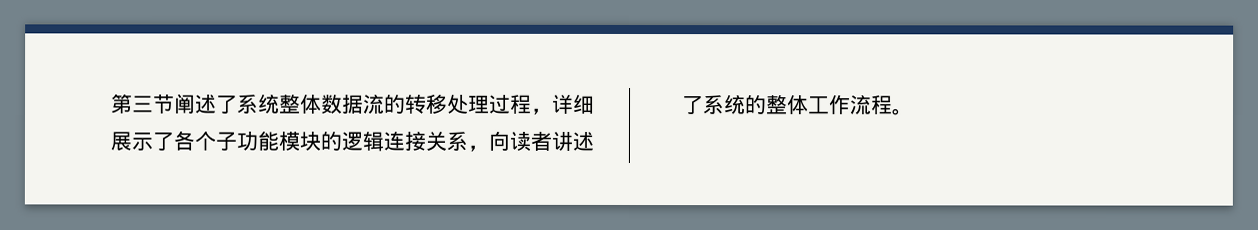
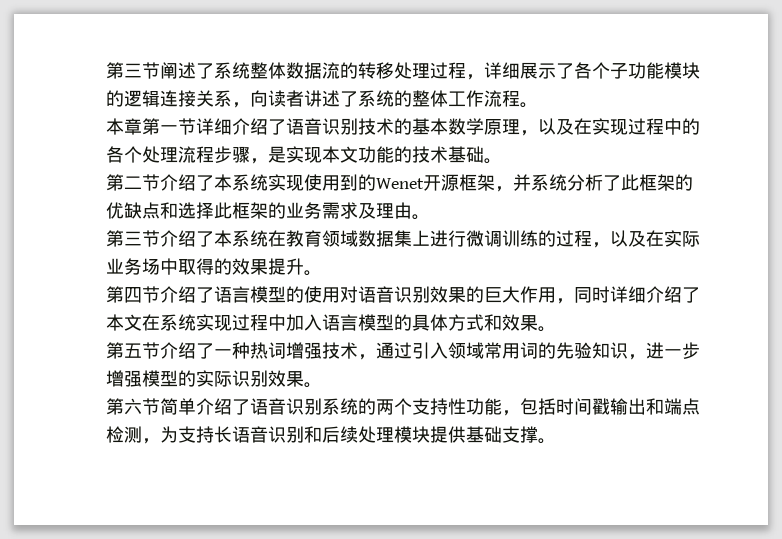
+ 本章第一节详细介绍了语音识别技术的基本数学原理，以及在实现过程中的各个处理流程步骤，是实现本文功能的技术基础。
+ 第二节介绍了本系统实现使用到的Wenet开源框架，并系统分析了此框架的优缺点和选择此框架的业务需求及理由。
+ 第三节介绍了本系统在教育领域数据集上进行微调训练的过程，以及在实际业务场中取得的效果提升。
+ 第四节介绍了语言模型的使用对语音识别效果的巨大作用，同时详细介绍了本文在系统实现过程中加入语言模型的具体方式和效果。
+ 第五节介绍了一种热词增强技术，通过引入领域常用词的先验知识，进一步增强模型的实际识别效果。
+ 第六节简单介绍了语音识别系统的两个支持性功能，包括时间戳输出和端点检测，为支持长语音识别和后续处理模块提供基础支撑。

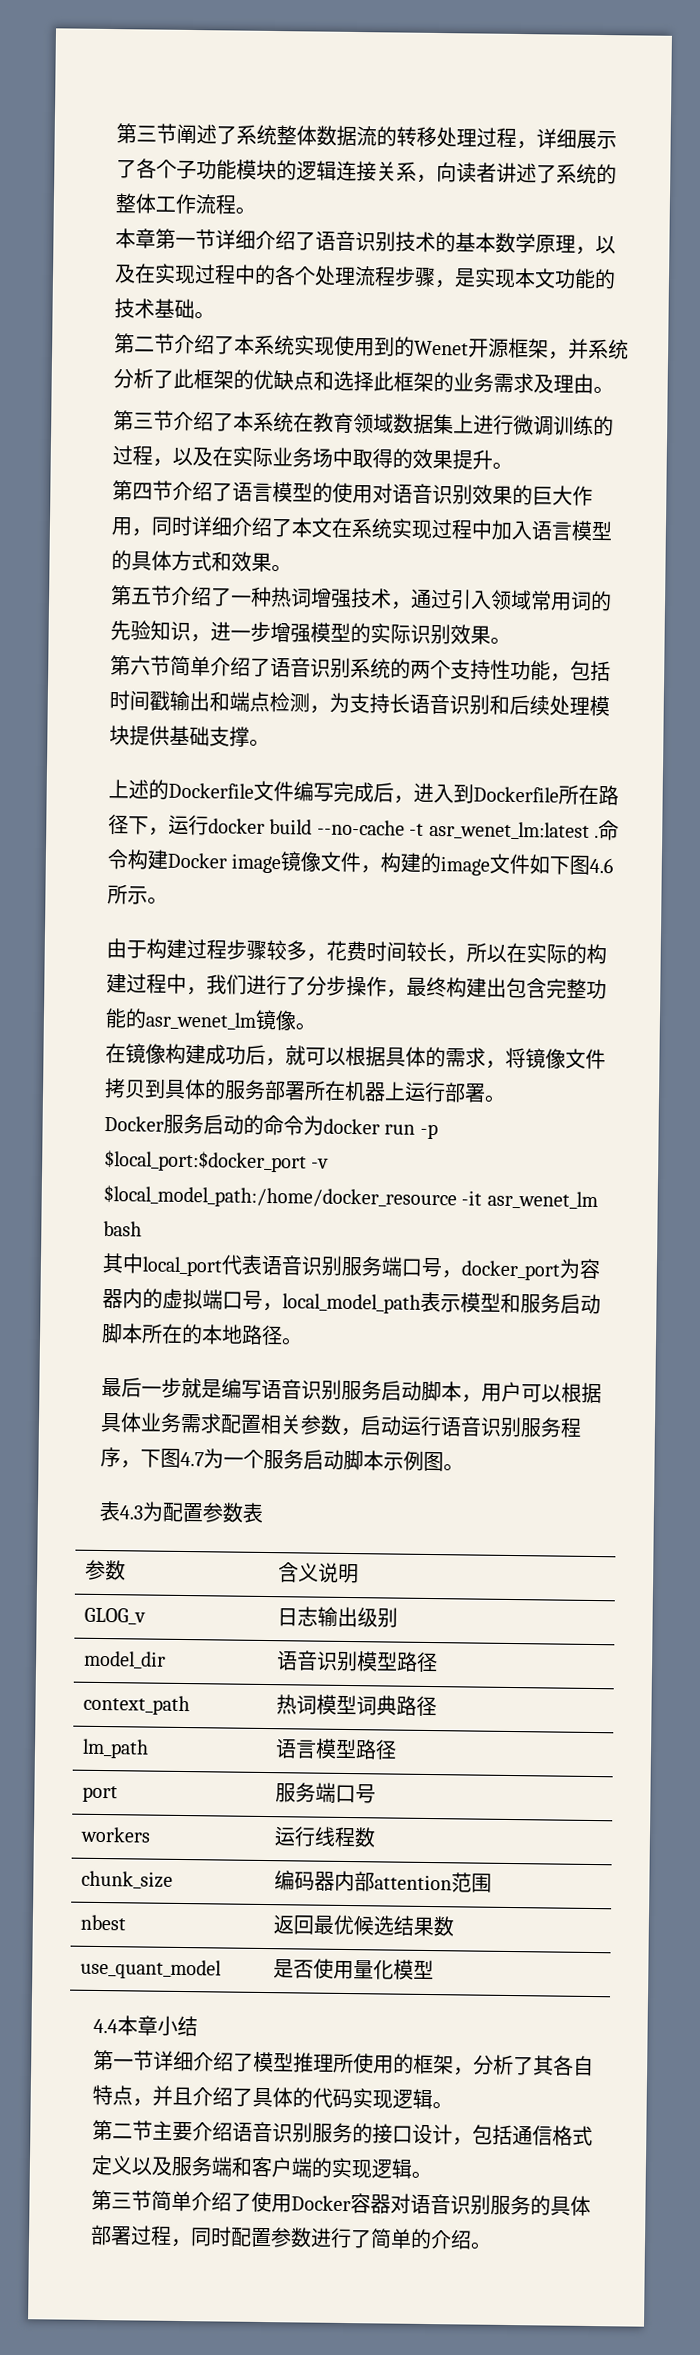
+ 上述的Dockerfile文件编写完成后，进入到Dockerfile所在路径下，运行docker build --no-cache -t asr_wenet_lm:latest .命令构建Docker image镜像文件，构建的image文件如下图4.6所示。
+ 由于构建过程步骤较多，花费时间较长，所以在实际的构建过程中，我们进行了分步操作，最终构建出包含完整功能的asr_wenet_lm镜像。
+ 在镜像构建成功后，就可以根据具体的需求，将镜像文件拷贝到具体的服务部署所在机器上运行部署。
+ Docker服务启动的命令为docker run -p $local_port:$docker_port -v $local_model_path:/home/docker_resource -it asr_wenet_lm bash
+ 其中local_port代表语音识别服务端口号，docker_port为容器内的虚拟端口号，local_model_path表示模型和服务启动脚本所在的本地路径。
+ 最后一步就是编写语音识别服务启动脚本，用户可以根据具体业务需求配置相关参数，启动运行语音识别服务程序，下图4.7为一个服务启动脚本示例图。
+ 表4.3为配置参数表
+ 参数 | 含义说明
+ GLOG_v | 日志输出级别
+ model_dir | 语音识别模型路径
+ context_path | 热词模型词典路径
+ lm_path | 语言模型路径
+ port | 服务端口号
+ workers | 运行线程数
+ chunk_size | 编码器内部attention范围
+ nbest | 返回最优候选结果数
+ use_quant_model | 是否使用量化模型
+ 4.4本章小结
+ 第一节详细介绍了模型推理所使用的框架，分析了其各自特点，并且介绍了具体的代码实现逻辑。
+ 第二节主要介绍语音识别服务的接口设计，包括通信格式定义以及服务端和客户端的实现逻辑。
+ 第三节简单介绍了使用Docker容器对语音识别服务的具体部署过程，同时配置参数进行了简单的介绍。

